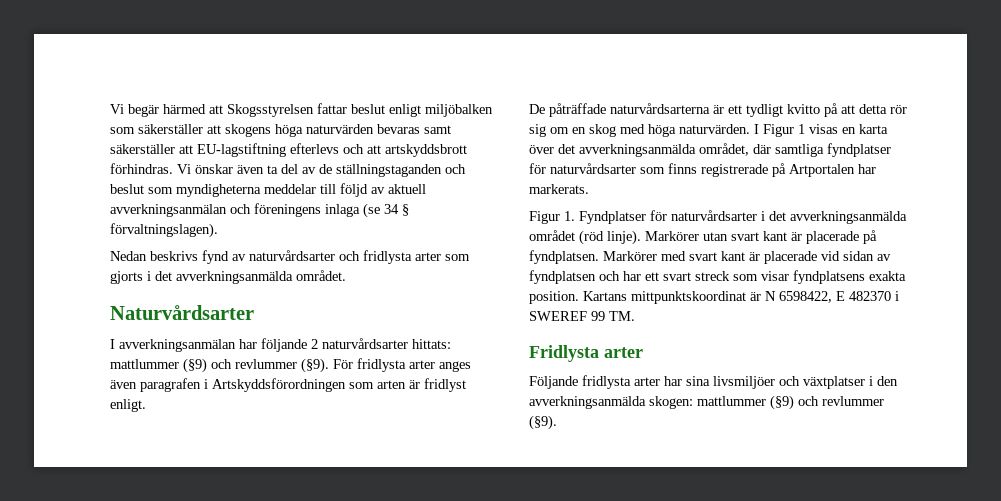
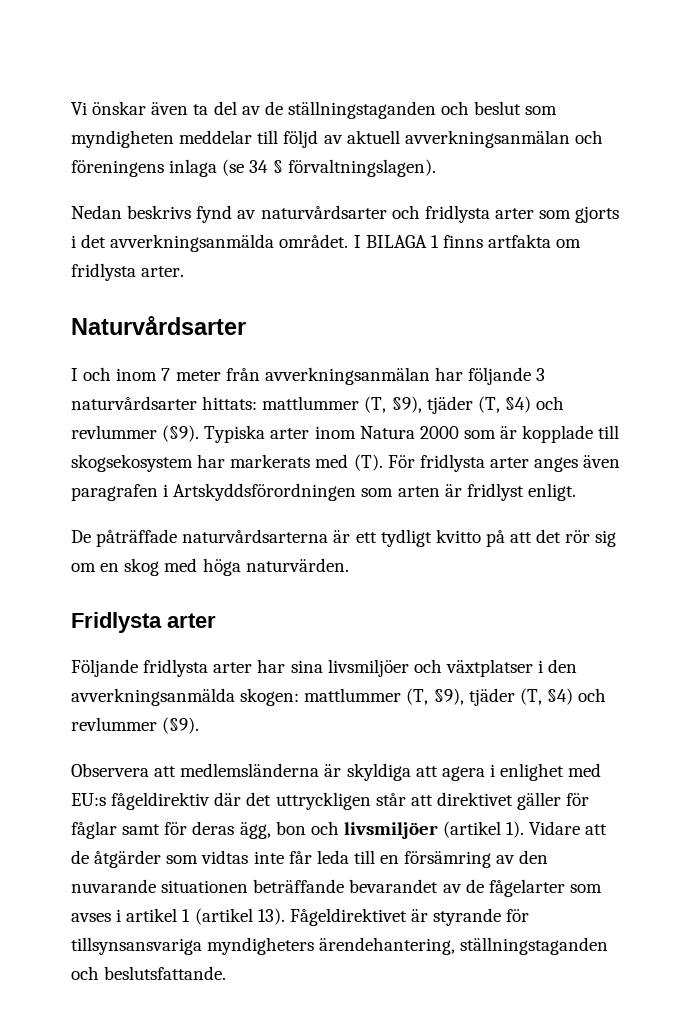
- Vi begär härmed att Skogsstyrelsen fattar beslut enligt miljöbalken som säkerställer att skogens höga naturvärden bevaras samt säkerställer att EU-lagstiftning efterlevs och att artskyddsbrott förhindras. Vi önskar även ta del av de ställningstaganden och beslut som myndigheterna meddelar till följd av aktuell avverkningsanmälan och föreningens inlaga (se 34 § förvaltningslagen).
+ Vi önskar även ta del av de ställningstaganden och beslut som myndigheten meddelar till följd av aktuell avverkningsanmälan och föreningens inlaga (se 34 § förvaltningslagen).
- Nedan beskrivs fynd av naturvårdsarter och fridlysta arter som gjorts i det avverkningsanmälda området.
+ Nedan beskrivs fynd av naturvårdsarter och fridlysta arter som gjorts i det avverkningsanmälda området. I BILAGA 1 finns artfakta om fridlysta arter.
  Naturvårdsarter
- I avverkningsanmälan har följande 2 naturvårdsarter hittats: mattlummer (§9) och revlummer (§9). För fridlysta arter anges även paragrafen i Artskyddsförordningen som arten är fridlyst enligt.
+ I och inom 7 meter från avverkningsanmälan har följande 3 naturvårdsarter hittats: mattlummer (T, §9), tjäder (T, §4) och revlummer (§9). Typiska arter inom Natura 2000 som är kopplade till skogsekosystem har markerats med (T). För fridlysta arter anges även paragrafen i Artskyddsförordningen som arten är fridlyst enligt.
- De påträffade naturvårdsarterna är ett tydligt kvitto på att detta rör sig om en skog med höga naturvärden. I Figur 1 visas en karta över det avverkningsanmälda området, där samtliga fyndplatser för naturvårdsarter som finns registrerade på Artportalen har markerats.
- Figur 1. Fyndplatser för naturvårdsarter i det avverkningsanmälda området (röd linje). Markörer utan svart kant är placerade på fyndplatsen. Markörer med svart kant är placerade vid sidan av fyndplatsen och har ett svart streck som visar fyndplatsens exakta position. Kartans mittpunktskoordinat är N 6598422, E 482370 i SWEREF 99 TM.
+ De påträffade naturvårdsarterna är ett tydligt kvitto på att det rör sig om en skog med höga naturvärden.
- Följande fridlysta arter har sina livsmiljöer och växtplatser i den avverkningsanmälda skogen: mattlummer (§9) och revlummer (§9).
+ Följande fridlysta arter har sina livsmiljöer och växtplatser i den avverkningsanmälda skogen: mattlummer (T, §9), tjäder (T, §4) och revlummer (§9).
+ Observera att medlemsländerna är skyldiga att agera i enlighet med EU:s fågeldirektiv där det uttryckligen står att direktivet gäller för fåglar samt för deras ägg, bon och livsmiljöer (artikel 1). Vidare att de åtgärder som vidtas inte får leda till en försämring av den nuvarande situationen beträffande bevarandet av de fågelarter som avses i artikel 1 (artikel 13). Fågeldirektivet är styrande för tillsynsansvariga myndigheters ärendehantering, ställningstaganden och beslutsfattande.

